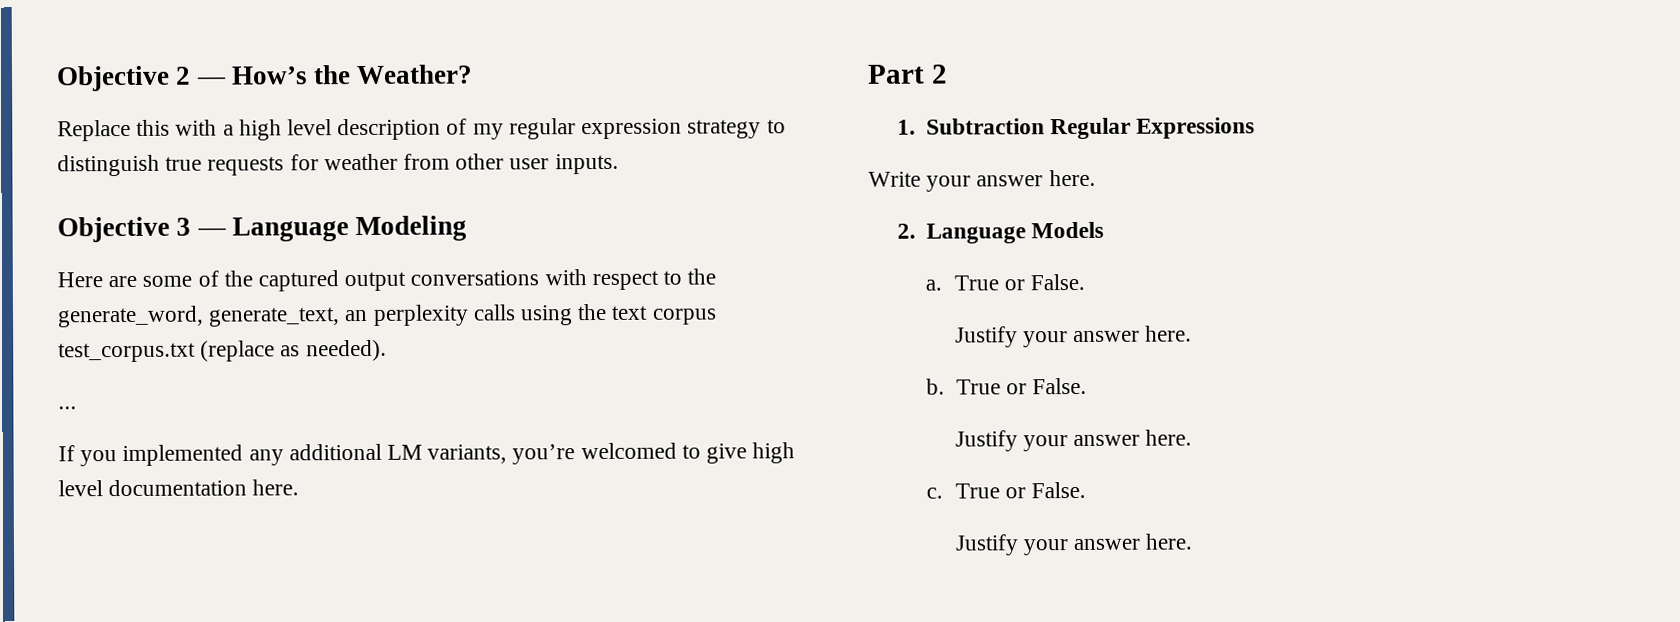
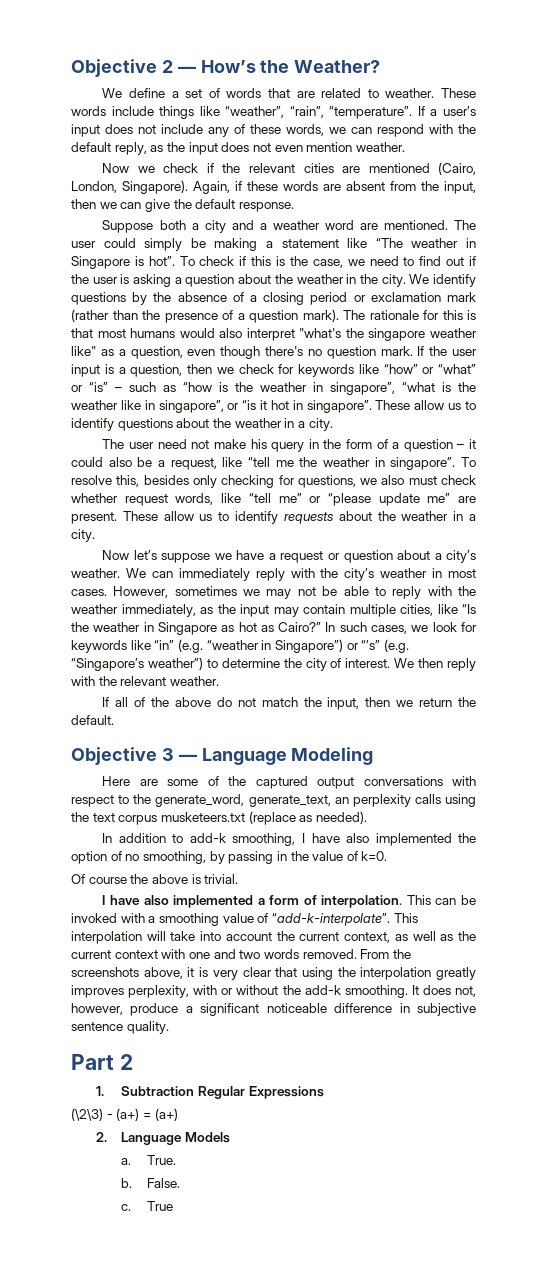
- Replace this with a high level description of my regular expression strategy to distinguish true requests for weather from other user inputs.
+ We define a set of words that are related to weather. These words include things like “weather”, “rain”, “temperature”. If a user’s input does not include any of these words, we can respond with the default reply, as the input does not even mention weather.
+ Now we check if the relevant cities are mentioned (Cairo, London, Singapore). Again, if these words are absent from the input, then we can give the default response.
+ Suppose both a city and a weather word are mentioned. The user could simply be making a statement like “The weather in Singapore is hot”. To check if this is the case, we need to find out if the user is asking a question about the weather in the city. We identify questions by the absence of a closing period or exclamation mark (rather than the presence of a question mark). The rationale for this is that most humans would also interpret "what's the singapore weather like" as a question, even though there's no question mark. If the user input is a question, then we check for keywords like “how” or “what” or “is” – such as “how is the weather in singapore”, “what is the weather like in singapore”, or “is it hot in singapore”. These allow us to identify questions about the weather in a city.
+ The user need not make his query in the form of a question – it could also be a request, like “tell me the weather in singapore”. To resolve this, besides only checking for questions, we also must check whether request words, like “tell me” or “please update me” are present. These allow us to identify requests about the weather in a city.
+ Now let’s suppose we have a request or question about a city’s weather. We can immediately reply with the city’s weather in most cases. However, sometimes we may not be able to reply with the weather immediately, as the input may contain multiple cities, like “Is the weather in Singapore as hot as Cairo?” In such cases, we look for keywords like “in” (e.g. “weather in Singapore”) or “’s” (e.g. “Singapore’s weather”) to determine the city of interest. We then reply with the relevant weather.
+ If all of the above do not match the input, then we return the default.
- Here are some of the captured output conversations with respect to the generate_word, generate_text, an perplexity calls using the text corpus test_corpus.txt (replace as needed).
+ Here are some of the captured output conversations with respect to the generate_word, generate_text, an perplexity calls using the text corpus musketeers.txt (replace as needed).
- ...
- If you implemented any additional LM variants, you’re welcomed to give high level documentation here.
+ In addition to add-k smoothing, I have also implemented the option of no smoothing, by passing in the value of k=0.
+ Of course the above is trivial.
+ I have also implemented a form of interpolation. This can be invoked with a smoothing value of “add-k-interpolate”. This interpolation will take into account the current context, as well as the current context with one and two words removed. From the screenshots above, it is very clear that using the interpolation greatly improves perplexity, with or without the add-k smoothing. It does not, however, produce a significant noticeable difference in subjective sentence quality.
- Write your answer here.
+ (\2\3) - (a+) = (a+)
- a. True or False.
- Justify your answer here.
- b. True or False.
- Justify your answer here.
- c. True or False.
- Justify your answer here.
+ a. True.
+ b. False.
+ c. True

